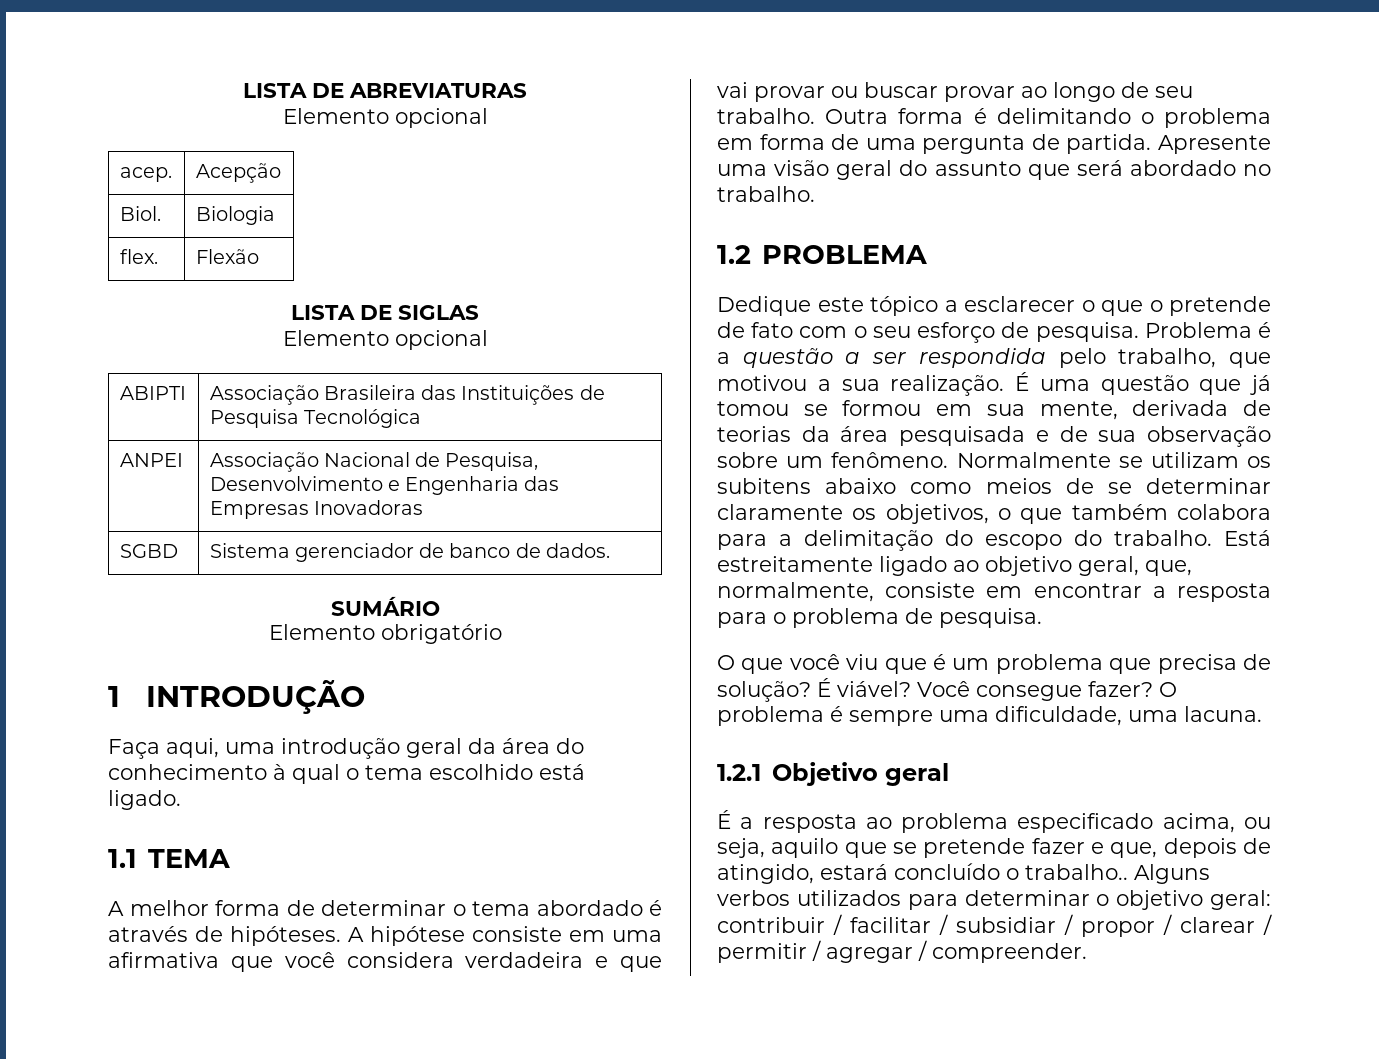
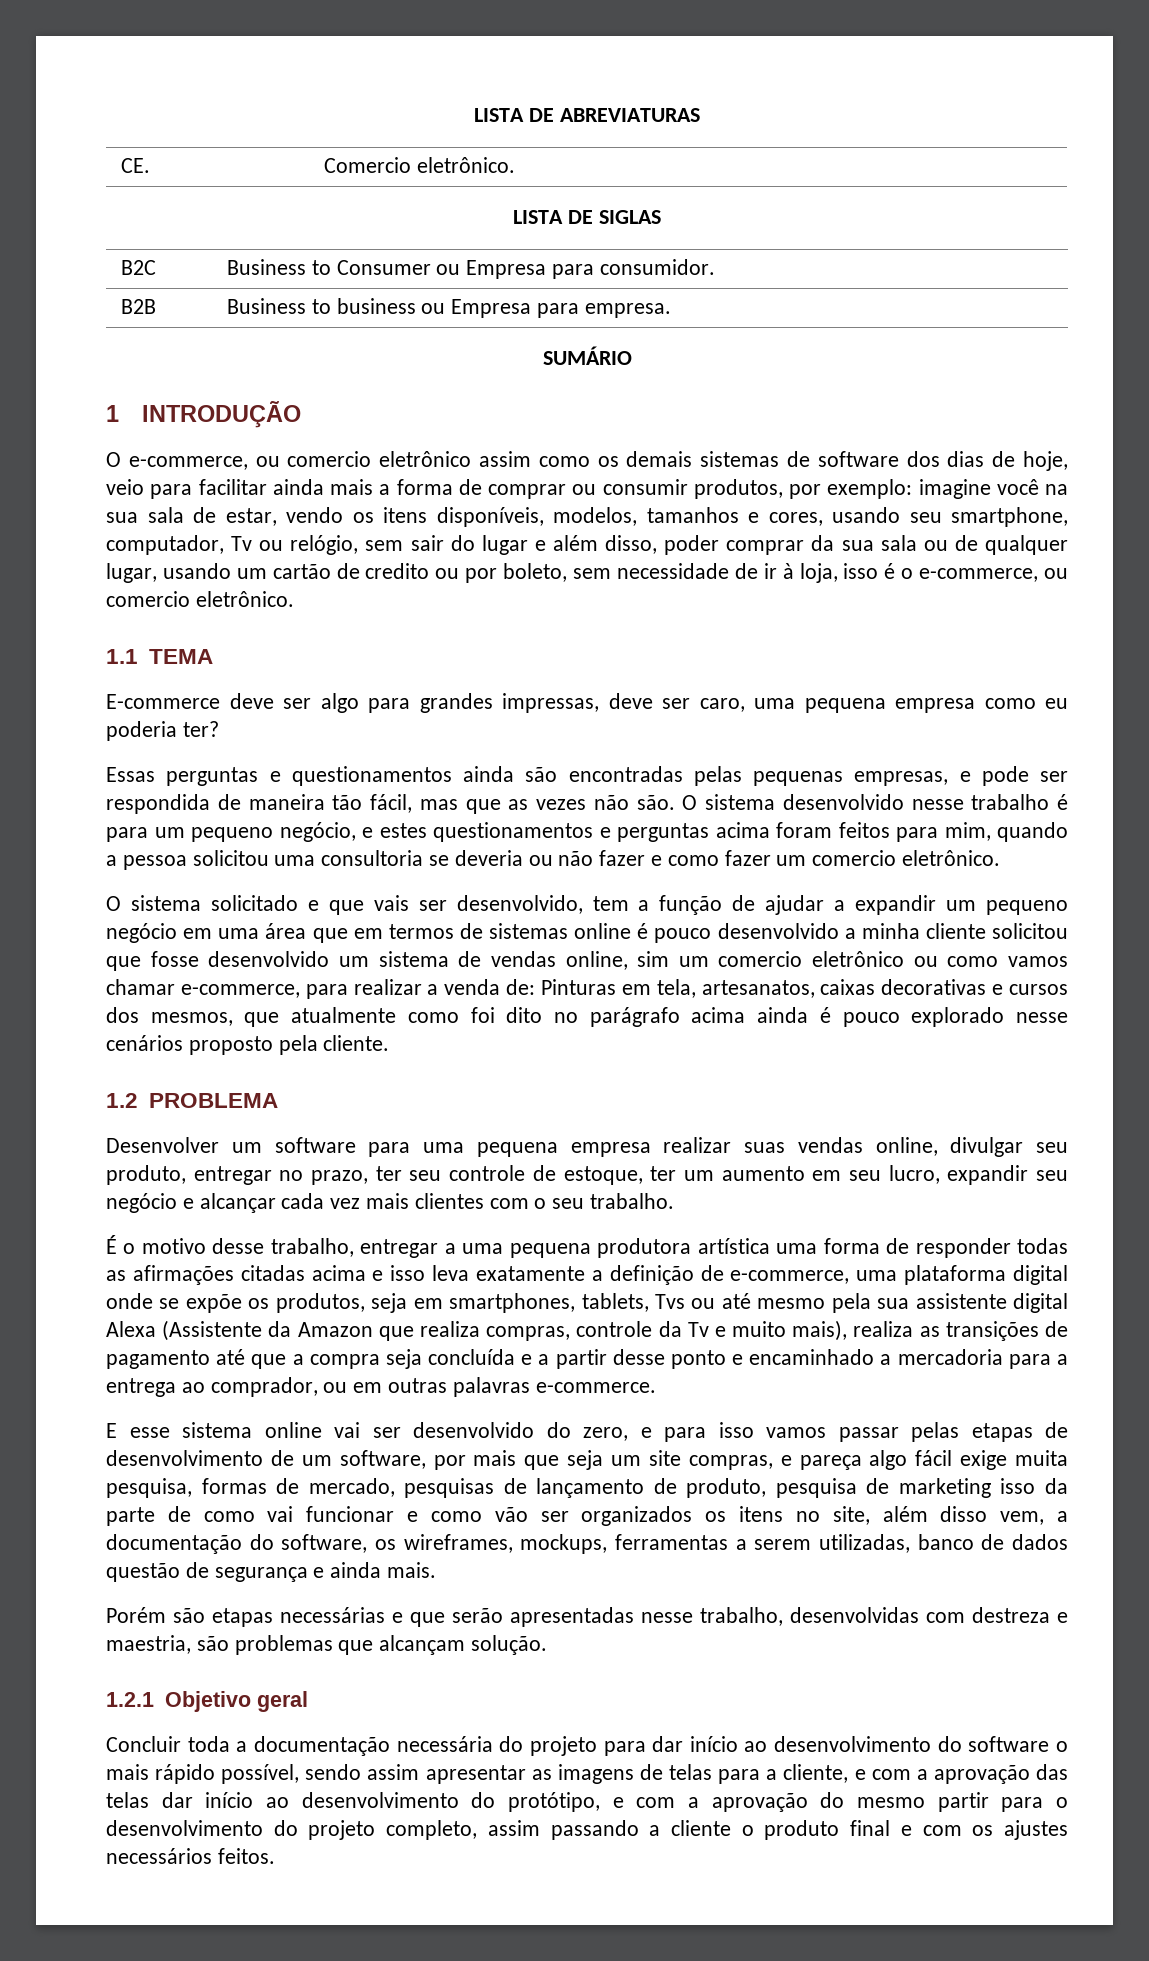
  LISTA DE ABREVIATURAS
- Elemento opcional
- acep. | Acepção
- Biol. | Biologia
- flex. | Flexão
+ CE. | Comercio eletrônico.
  LISTA DE SIGLAS
- Elemento opcional
- ABIPTI | Associação Brasileira das Instituições de Pesquisa Tecnológica
- ANPEI | Associação Nacional de Pesquisa, Desenvolvimento e Engenharia das Empresas Inovadoras
- SGBD | Sistema gerenciador de banco de dados.
+ B2C | Business to Consumer ou Empresa para consumidor.
+ B2B | Business to business ou Empresa para empresa.
- Elemento obrigatório
- Faça aqui, uma introdução geral da área do conhecimento à qual o tema escolhido está ligado.
+ O e-commerce, ou comercio eletrônico assim como os demais sistemas de software dos dias de hoje, veio para facilitar ainda mais a forma de comprar ou consumir produtos, por exemplo: imagine você na sua sala de estar, vendo os itens disponíveis, modelos, tamanhos e cores, usando seu smartphone, computador, Tv ou relógio, sem sair do lugar e além disso, poder comprar da sua sala ou de qualquer lugar, usando um cartão de credito ou por boleto, sem necessidade de ir à loja, isso é o e-commerce, ou comercio eletrônico.
  1.1 TEMA
- A melhor forma de determinar o tema abordado é através de hipóteses. A hipótese consiste em uma afirmativa que você considera verdadeira e que vai provar ou buscar provar ao longo de seu trabalho. Outra forma é delimitando o problema em forma de uma pergunta de partida. Apresente uma visão geral do assunto que será abordado no trabalho.
+ E-commerce deve ser algo para grandes impressas, deve ser caro, uma pequena empresa como eu poderia ter?
+ Essas perguntas e questionamentos ainda são encontradas pelas pequenas empresas, e pode ser respondida de maneira tão fácil, mas que as vezes não são. O sistema desenvolvido nesse trabalho é para um pequeno negócio, e estes questionamentos e perguntas acima foram feitos para mim, quando a pessoa solicitou uma consultoria se deveria ou não fazer e como fazer um comercio eletrônico.
+ O sistema solicitado e que vais ser desenvolvido, tem a função de ajudar a expandir um pequeno negócio em uma área que em termos de sistemas online é pouco desenvolvido a minha cliente solicitou que fosse desenvolvido um sistema de vendas online, sim um comercio eletrônico ou como vamos chamar e-commerce, para realizar a venda de: Pinturas em tela, artesanatos, caixas decorativas e cursos dos mesmos, que atualmente como foi dito no parágrafo acima ainda é pouco explorado nesse cenários proposto pela cliente.
  1.2 PROBLEMA
- Dedique este tópico a esclarecer o que o pretende de fato com o seu esforço de pesquisa. Problema é a questão a ser respondida pelo trabalho, que motivou a sua realização. É uma questão que já tomou se formou em sua mente, derivada de teorias da área pesquisada e de sua observação sobre um fenômeno. Normalmente se utilizam os subitens abaixo como meios de se determinar claramente os objetivos, o que também colabora para a delimitação do escopo do trabalho. Está estreitamente ligado ao objetivo geral, que, normalmente, consiste em encontrar a resposta para o problema de pesquisa.
- O que você viu que é um problema que precisa de solução? É viável? Você consegue fazer? O problema é sempre uma dificuldade, uma lacuna.
+ Desenvolver um software para uma pequena empresa realizar suas vendas online, divulgar seu produto, entregar no prazo, ter seu controle de estoque, ter um aumento em seu lucro, expandir seu negócio e alcançar cada vez mais clientes com o seu trabalho.
+ É o motivo desse trabalho, entregar a uma pequena produtora artística uma forma de responder todas as afirmações citadas acima e isso leva exatamente a definição de e-commerce, uma plataforma digital onde se expõe os produtos, seja em smartphones, tablets, Tvs ou até mesmo pela sua assistente digital Alexa (Assistente da Amazon que realiza compras, controle da Tv e muito mais), realiza as transições de pagamento até que a compra seja concluída e a partir desse ponto e encaminhado a mercadoria para a entrega ao comprador, ou em outras palavras e-commerce.
+ E esse sistema online vai ser desenvolvido do zero, e para isso vamos passar pelas etapas de desenvolvimento de um software, por mais que seja um site compras, e pareça algo fácil exige muita pesquisa, formas de mercado, pesquisas de lançamento de produto, pesquisa de marketing isso da parte de como vai funcionar e como vão ser organizados os itens no site, além disso vem, a documentação do software, os wireframes, mockups, ferramentas a serem utilizadas, banco de dados questão de segurança e ainda mais.
+ Porém são etapas necessárias e que serão apresentadas nesse trabalho, desenvolvidas com destreza e maestria, são problemas que alcançam solução.
  1.2.1 Objetivo geral
- É a resposta ao problema especificado acima, ou seja, aquilo que se pretende fazer e que, depois de atingido, estará concluído o trabalho.. Alguns verbos utilizados para determinar o objetivo geral: contribuir / facilitar / subsidiar / propor / clarear / permitir / agregar / compreender.
+ Concluir toda a documentação necessária do projeto para dar início ao desenvolvimento do software o mais rápido possível, sendo assim apresentar as imagens de telas para a cliente, e com a aprovação das telas dar início ao desenvolvimento do protótipo, e com a aprovação do mesmo partir para o desenvolvimento do projeto completo, assim passando a cliente o produto final e com os ajustes necessários feitos.

